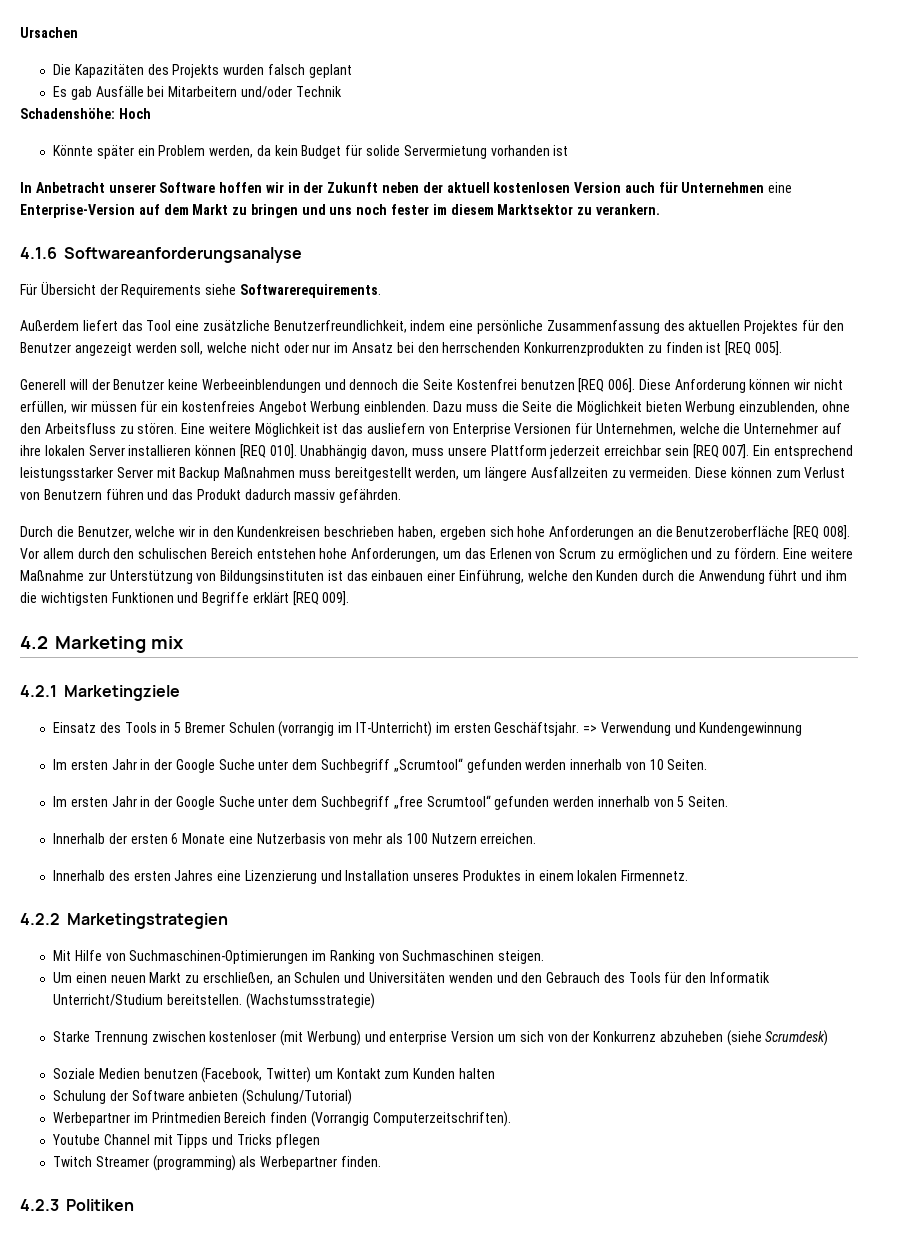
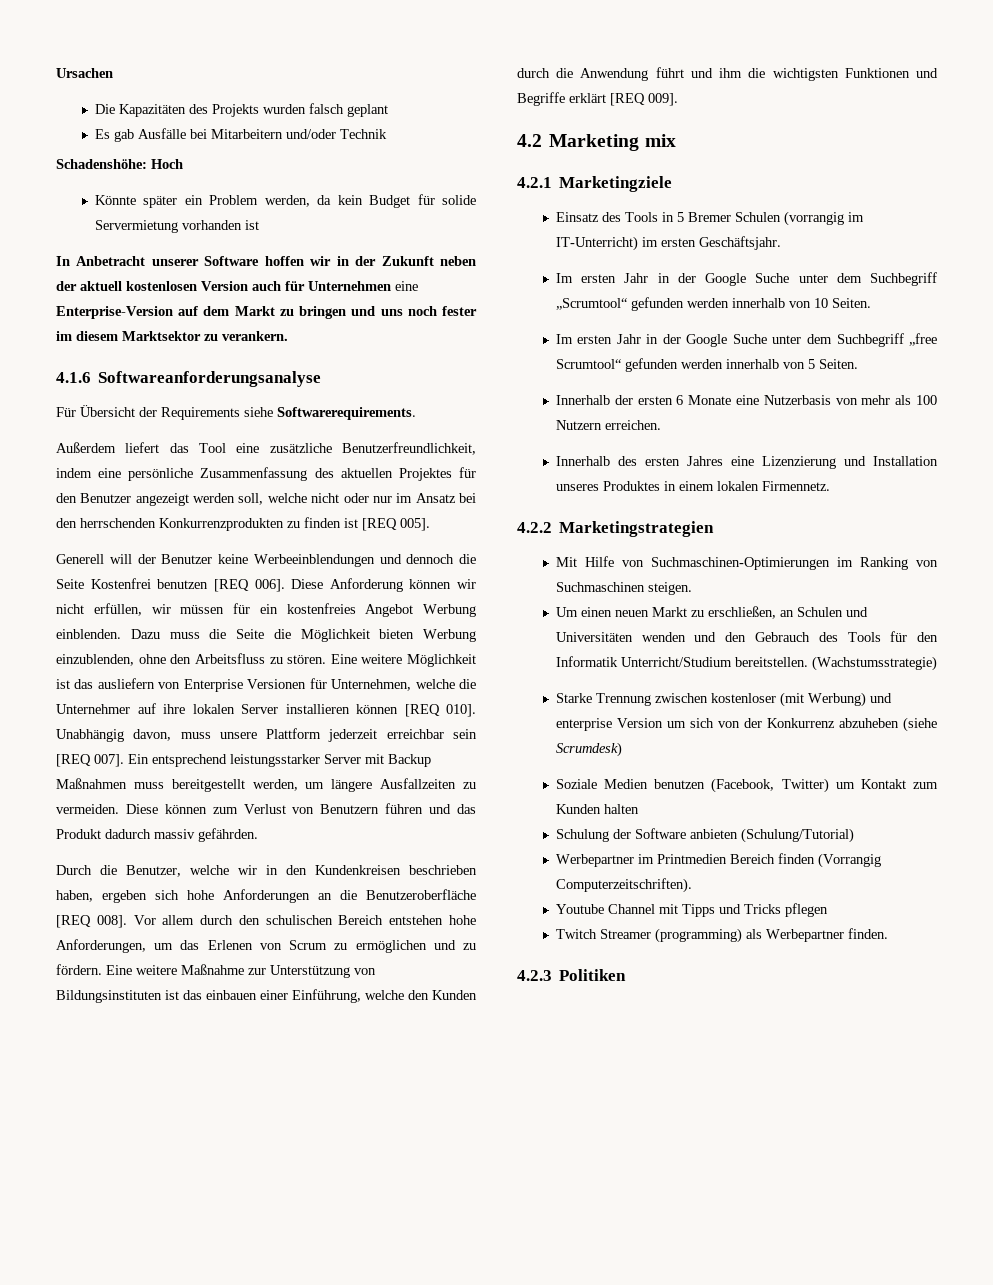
- => Verwendung und Kundengewinnung

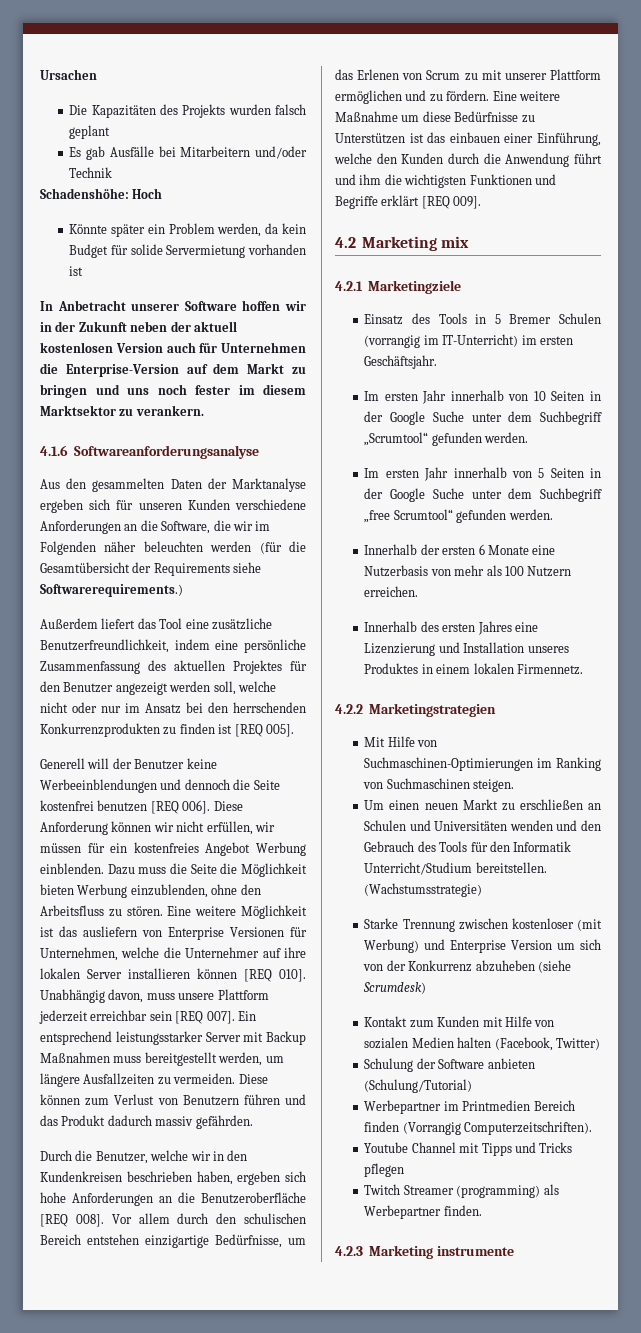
- In Anbetracht unserer Software hoffen wir in der Zukunft neben der aktuell kostenlosen Version auch für Unternehmen eine Enterprise-Version auf dem Markt zu bringen und uns noch fester im diesem Marktsektor zu verankern.
+ In Anbetracht unserer Software hoffen wir in der Zukunft neben der aktuell kostenlosen Version auch für Unternehmen die Enterprise-Version auf dem Markt zu bringen und uns noch fester im diesem Marktsektor zu verankern.
- Für Übersicht der Requirements siehe Softwarerequirements.
+ Aus den gesammelten Daten der Marktanalyse ergeben sich für unseren Kunden verschiedene Anforderungen an die Software, die wir im Folgenden näher beleuchten werden (für die Gesamtübersicht der Requirements siehe Softwarerequirements.)
- Generell will der Benutzer keine Werbeeinblendungen und dennoch die Seite Kostenfrei benutzen [REQ 006].
+ Generell will der Benutzer keine Werbeeinblendungen und dennoch die Seite kostenfrei benutzen [REQ 006].
- Vor allem durch den schulischen Bereich entstehen hohe Anforderungen, um das Erlenen von Scrum zu ermöglichen und zu fördern.
+ Vor allem durch den schulischen Bereich entstehen einzigartige Bedürfnisse, um das Erlenen von Scrum zu mit unserer Plattform ermöglichen und zu fördern.
- Eine weitere Maßnahme zur Unterstützung von Bildungsinstituten ist das einbauen einer Einführung, welche den Kunden durch die Anwendung führt und ihm die wichtigsten Funktionen und Begriffe erklärt [REQ 009].
+ Eine weitere Maßnahme um diese Bedürfnisse zu Unterstützen ist das einbauen einer Einführung, welche den Kunden durch die Anwendung führt und ihm die wichtigsten Funktionen und Begriffe erklärt [REQ 009].
- Im ersten Jahr in der Google Suche unter dem Suchbegriff „Scrumtool“ gefunden werden innerhalb von 10 Seiten.
- Im ersten Jahr in der Google Suche unter dem Suchbegriff „free Scrumtool“ gefunden werden innerhalb von 5 Seiten.
+ Im ersten Jahr innerhalb von 10 Seiten in der Google Suche unter dem Suchbegriff „Scrumtool“ gefunden werden.
+ Im ersten Jahr innerhalb von 5 Seiten in der Google Suche unter dem Suchbegriff „free Scrumtool“ gefunden werden.
- Um einen neuen Markt zu erschließen, an Schulen und Universitäten wenden und den Gebrauch des Tools für den Informatik Unterricht/Studium bereitstellen.
+ Um einen neuen Markt zu erschließen an Schulen und Universitäten wenden und den Gebrauch des Tools für den Informatik Unterricht/Studium bereitstellen.
- Starke Trennung zwischen kostenloser (mit Werbung) und enterprise Version um sich von der Konkurrenz abzuheben (siehe Scrumdesk)
+ Starke Trennung zwischen kostenloser (mit Werbung) und Enterprise Version um sich von der Konkurrenz abzuheben (siehe Scrumdesk)
- Soziale Medien benutzen (Facebook, Twitter) um Kontakt zum Kunden halten
+ Kontakt zum Kunden mit Hilfe von sozialen Medien halten (Facebook, Twitter)
- 4.2.3 Politiken
+ 4.2.3 Marketing instrumente

